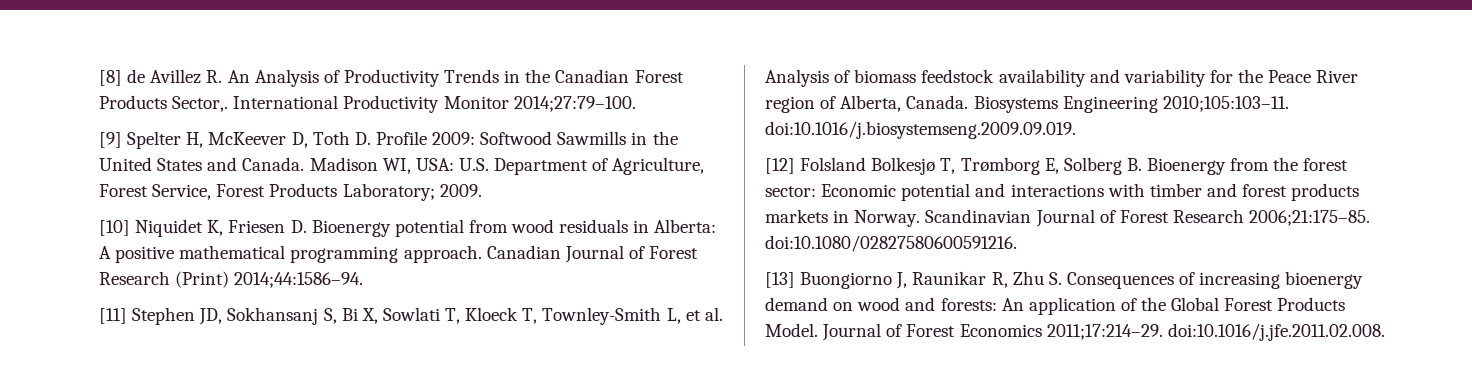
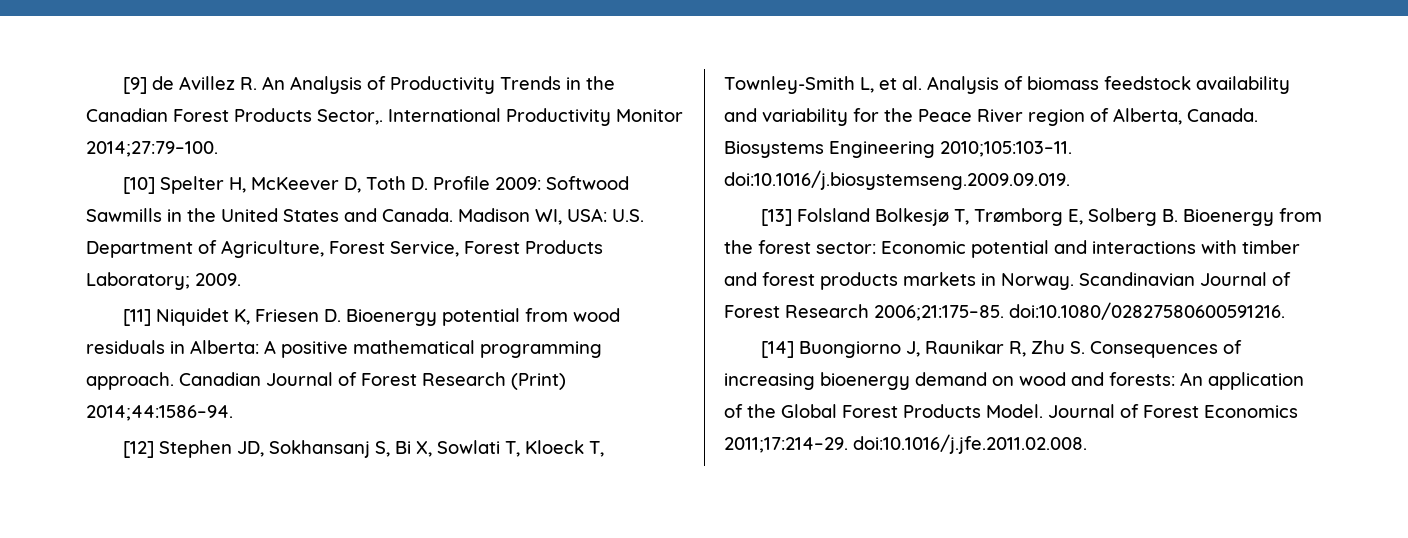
- [8] de Avillez R. An Analysis of Productivity Trends in the Canadian Forest Products Sector,.
+ [9] de Avillez R. An Analysis of Productivity Trends in the Canadian Forest Products Sector,.
- [9] Spelter H, McKeever D, Toth D. Profile 2009: Softwood Sawmills in the United States and Canada.
+ [10] Spelter H, McKeever D, Toth D. Profile 2009: Softwood Sawmills in the United States and Canada.
- [10] Niquidet K, Friesen D. Bioenergy potential from wood residuals in Alberta: A positive mathematical programming approach.
+ [11] Niquidet K, Friesen D. Bioenergy potential from wood residuals in Alberta: A positive mathematical programming approach.
- [11] Stephen JD, Sokhansanj S, Bi X, Sowlati T, Kloeck T, Townley-Smith L, et al. Analysis of biomass feedstock availability and variability for the Peace River region of Alberta, Canada.
+ [12] Stephen JD, Sokhansanj S, Bi X, Sowlati T, Kloeck T, Townley-Smith L, et al. Analysis of biomass feedstock availability and variability for the Peace River region of Alberta, Canada.
- [12] Folsland Bolkesjø T, Trømborg E, Solberg B. Bioenergy from the forest sector: Economic potential and interactions with timber and forest products markets in Norway.
+ [13] Folsland Bolkesjø T, Trømborg E, Solberg B. Bioenergy from the forest sector: Economic potential and interactions with timber and forest products markets in Norway.
- [13] Buongiorno J, Raunikar R, Zhu S. Consequences of increasing bioenergy demand on wood and forests: An application of the Global Forest Products Model.
+ [14] Buongiorno J, Raunikar R, Zhu S. Consequences of increasing bioenergy demand on wood and forests: An application of the Global Forest Products Model.

